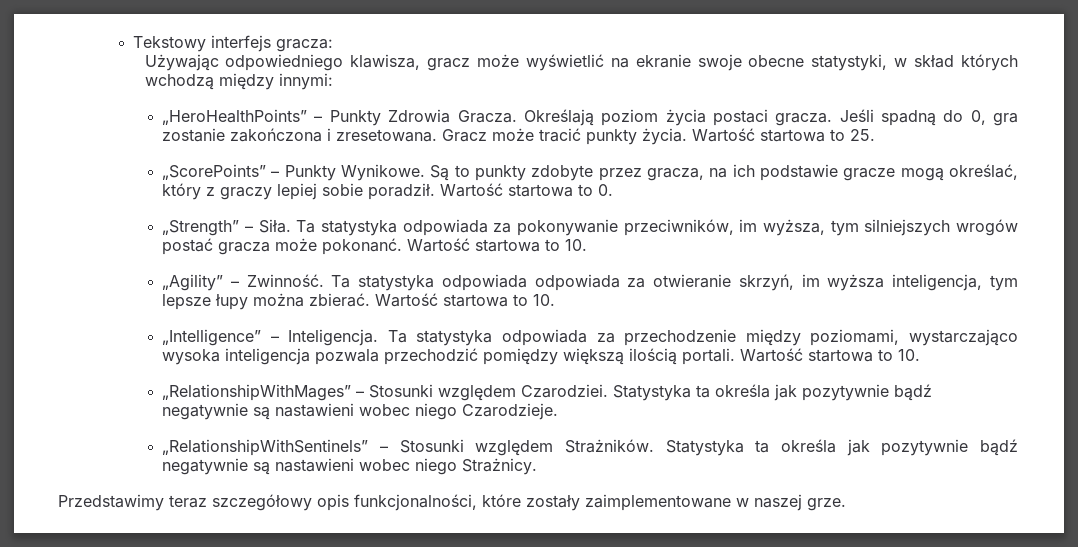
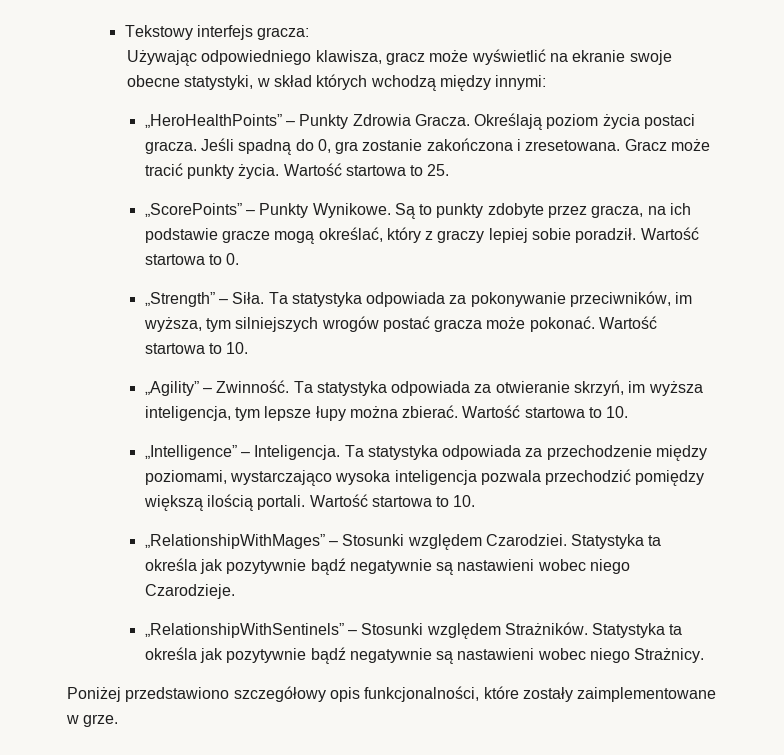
- Ta statystyka odpowiada za pokonywanie przeciwników, im wyższa, tym silniejszych wrogów postać gracza może pokonanć.
+ Ta statystyka odpowiada za pokonywanie przeciwników, im wyższa, tym silniejszych wrogów postać gracza może pokonać.
- Ta statystyka odpowiada odpowiada za otwieranie skrzyń, im wyższa inteligencja, tym lepsze łupy można zbierać.
+ Ta statystyka odpowiada za otwieranie skrzyń, im wyższa inteligencja, tym lepsze łupy można zbierać.
- Przedstawimy teraz szczegółowy opis funkcjonalności, które zostały zaimplementowane w naszej grze.
+ Poniżej przedstawiono szczegółowy opis funkcjonalności, które zostały zaimplementowane w grze.

